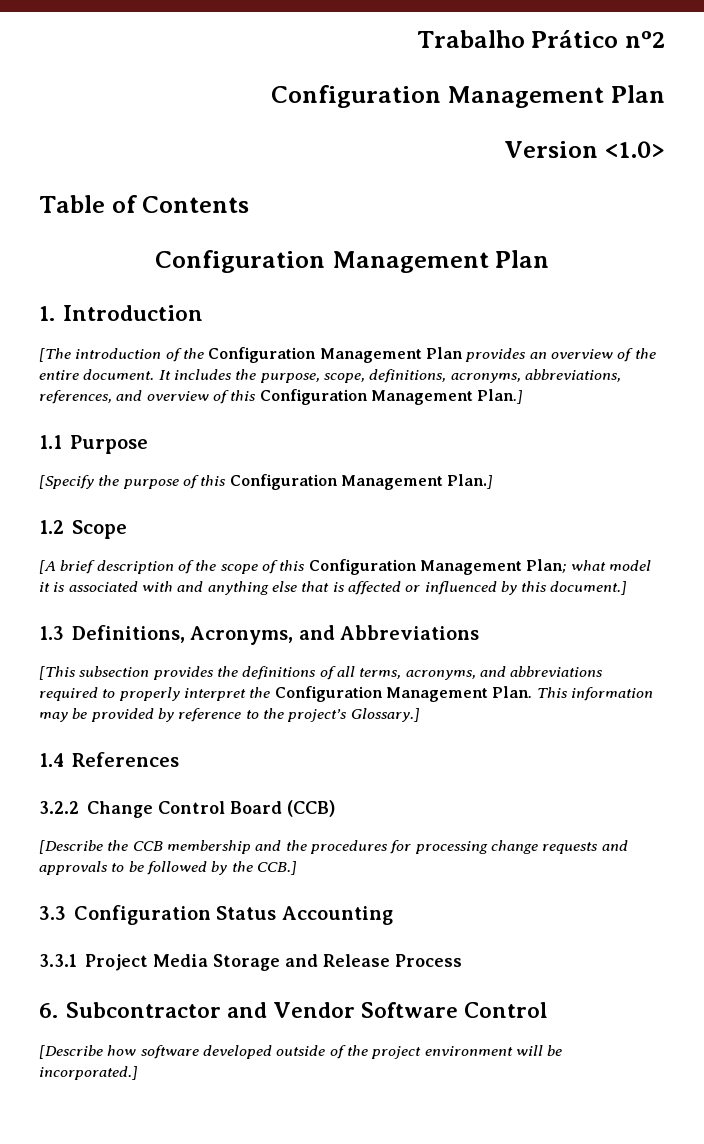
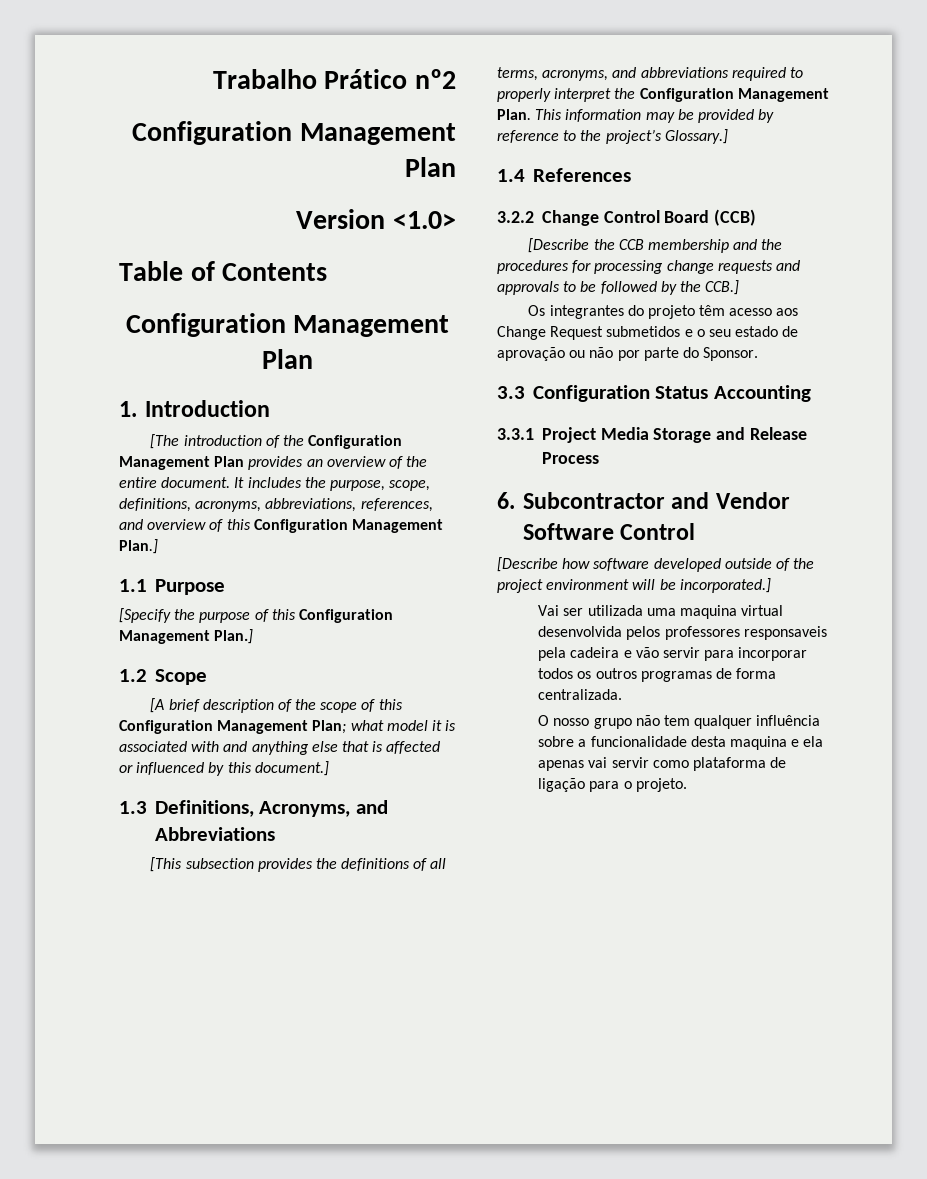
+ Os integrantes do projeto têm acesso aos Change Request submetidos e o seu estado de aprovação ou não por parte do Sponsor.
+ Vai ser utilizada uma maquina virtual desenvolvida pelos professores responsaveis pela cadeira e vão servir para incorporar todos os outros programas de forma centralizada.
+ O nosso grupo não tem qualquer influência sobre a funcionalidade desta maquina e ela apenas vai servir como plataforma de ligação para o projeto.

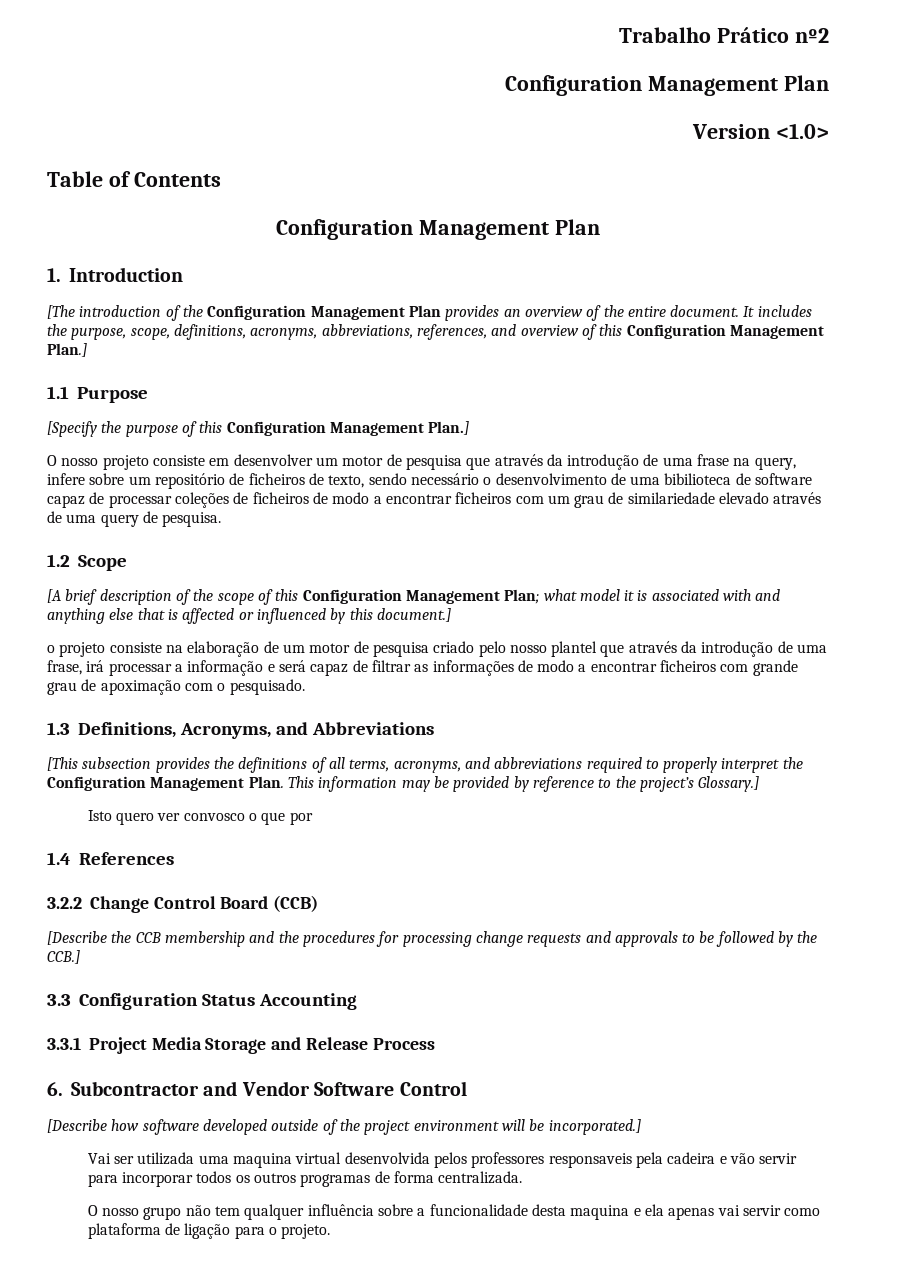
+ O nosso projeto consiste em desenvolver um motor de pesquisa que através da introdução de uma frase na query, infere sobre um repositório de ficheiros de texto, sendo necessário o desenvolvimento de uma bibilioteca de software capaz de processar coleções de ficheiros de modo a encontrar ficheiros com um grau de similariedade elevado através de uma query de pesquisa.
+ o projeto consiste na elaboração de um motor de pesquisa criado pelo nosso plantel que através da introdução de uma frase, irá processar a informação e será capaz de filtrar as informações de modo a encontrar ficheiros com grande grau de apoximação com o pesquisado.
+ Isto quero ver convosco o que por
- Os integrantes do projeto têm acesso aos Change Request submetidos e o seu estado de aprovação ou não por parte do Sponsor.

